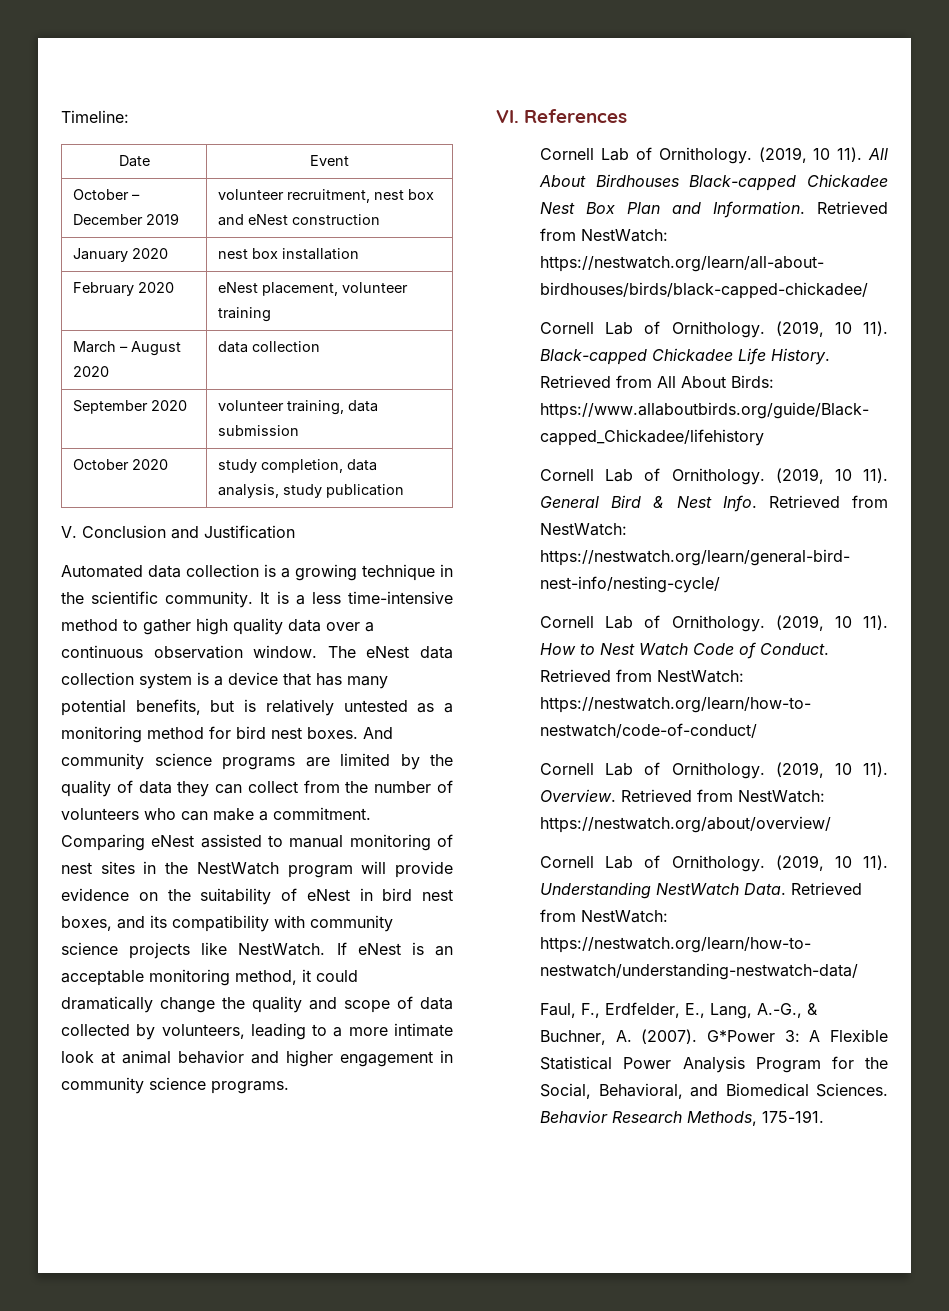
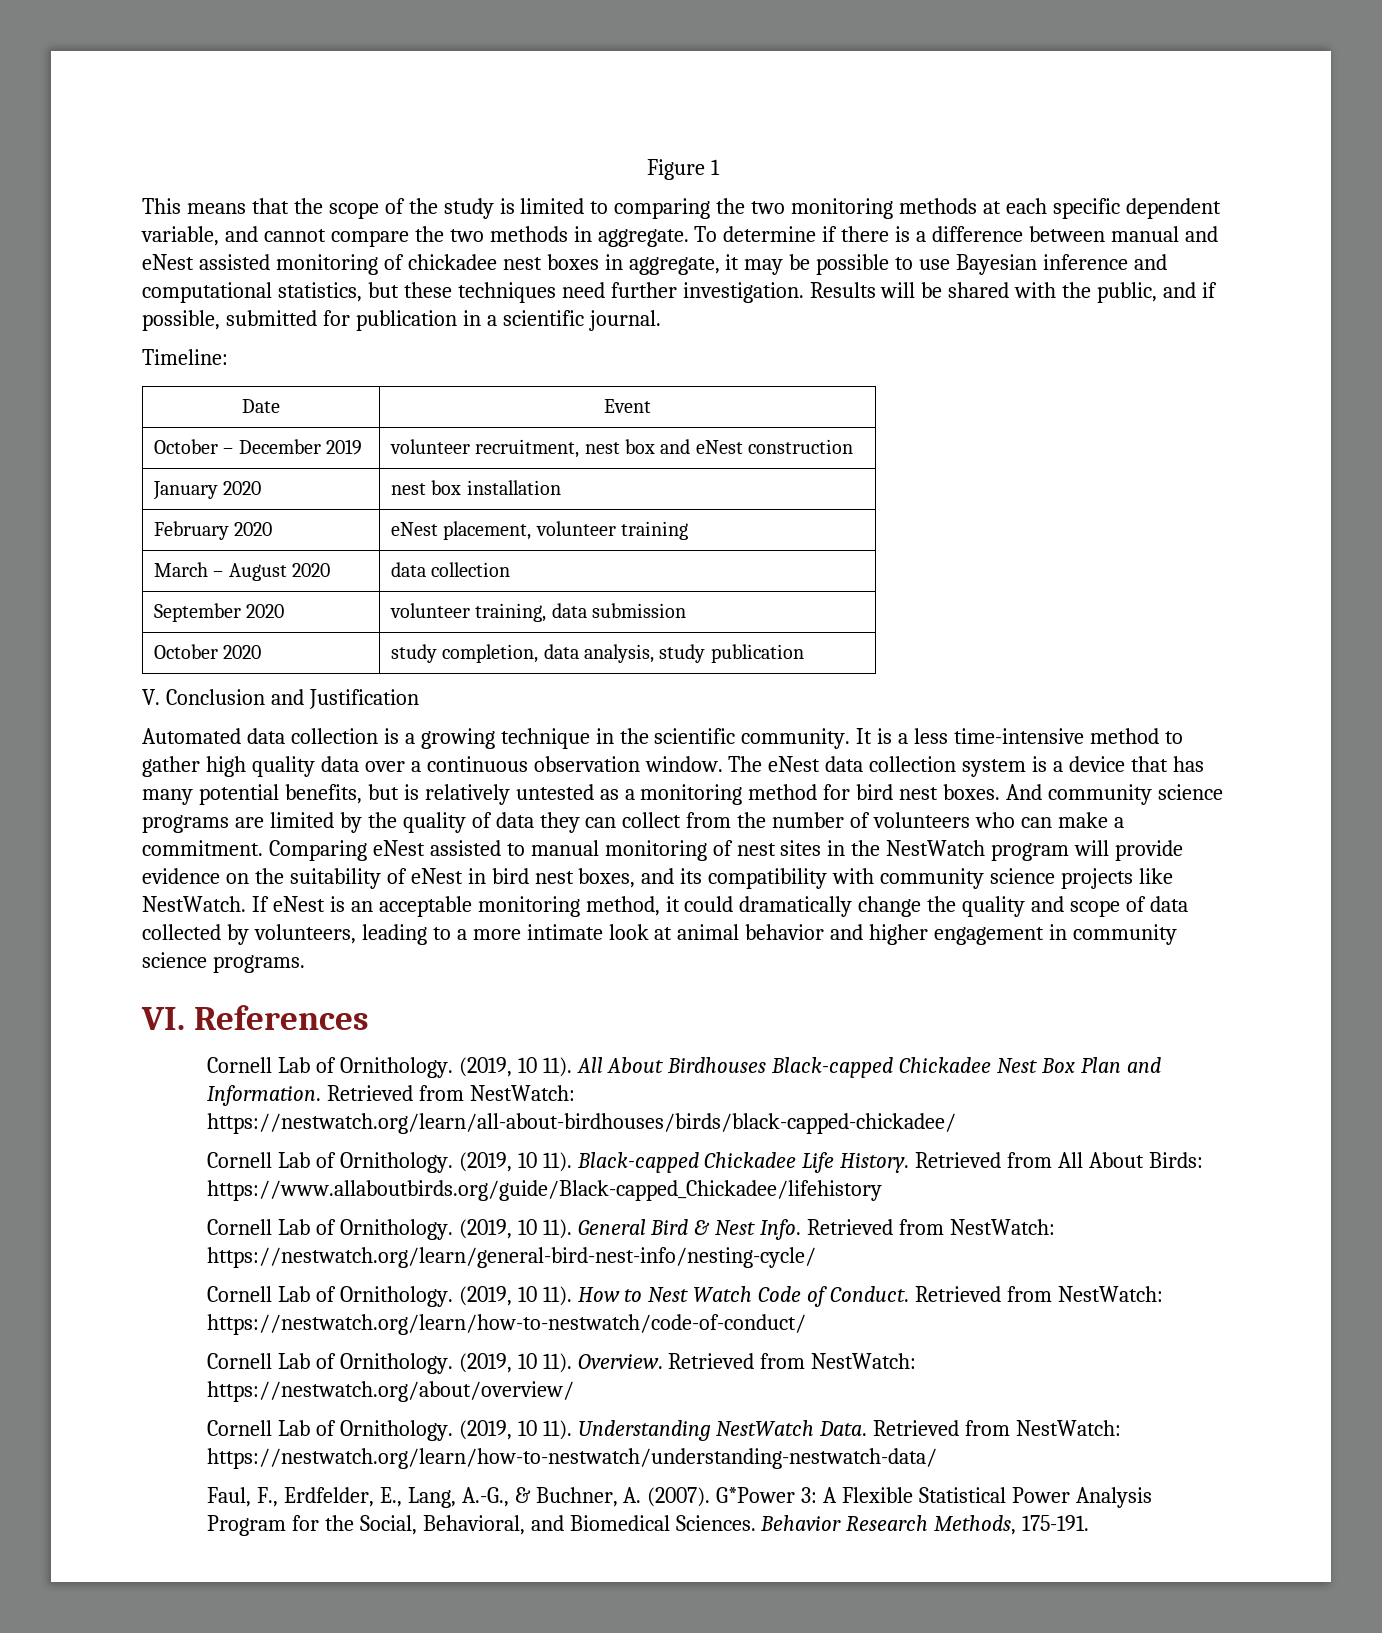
+ Figure 1
+ This means that the scope of the study is limited to comparing the two monitoring methods at each specific dependent variable, and cannot compare the two methods in aggregate. To determine if there is a difference between manual and eNest assisted monitoring of chickadee nest boxes in aggregate, it may be possible to use Bayesian inference and computational statistics, but these techniques need further investigation. Results will be shared with the public, and if possible, submitted for publication in a scientific journal.

